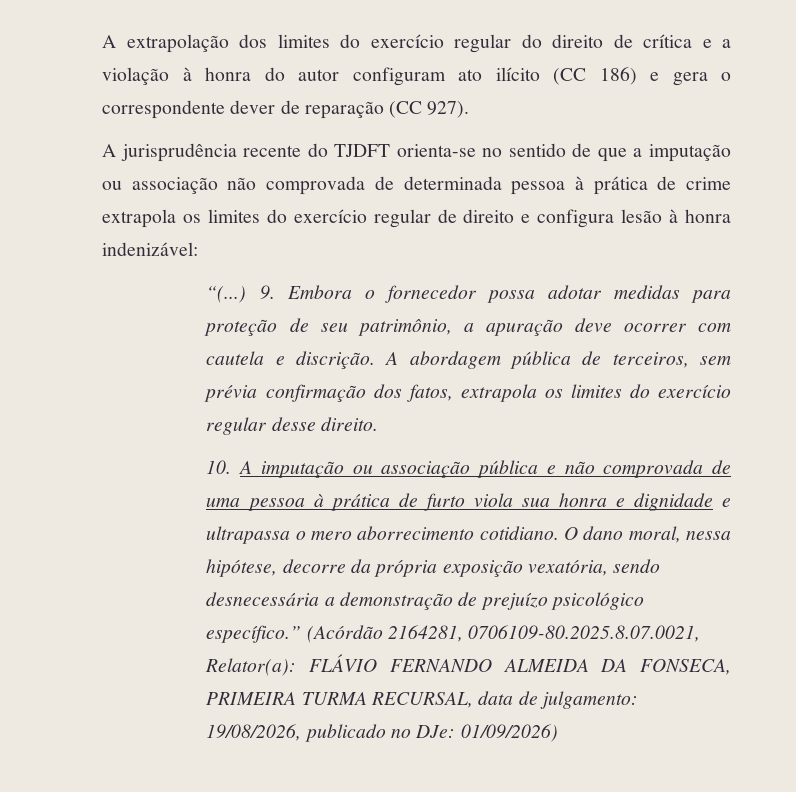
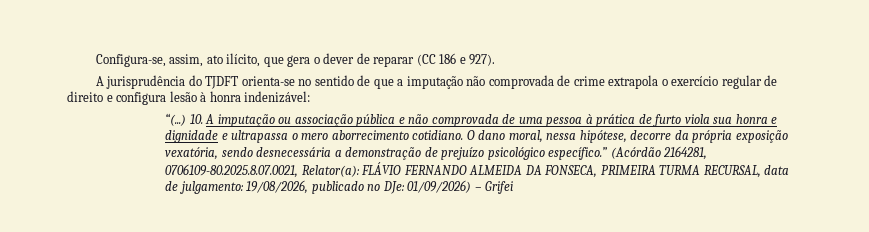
- A extrapolação dos limites do exercício regular do direito de crítica e a violação à honra do autor configuram ato ilícito (CC 186) e gera o correspondente dever de reparação (CC 927).
+ Configura-se, assim, ato ilícito, que gera o dever de reparar (CC 186 e 927).
- A jurisprudência recente do TJDFT orienta-se no sentido de que a imputação ou associação não comprovada de determinada pessoa à prática de crime extrapola os limites do exercício regular de direito e configura lesão à honra indenizável:
+ A jurisprudência do TJDFT orienta-se no sentido de que a imputação não comprovada de crime extrapola o exercício regular de direito e configura lesão à honra indenizável:
- “(...) 9. Embora o fornecedor possa adotar medidas para proteção de seu patrimônio, a apuração deve ocorrer com cautela e discrição. A abordagem pública de terceiros, sem prévia confirmação dos fatos, extrapola os limites do exercício regular desse direito.
- 10. A imputação ou associação pública e não comprovada de uma pessoa à prática de furto viola sua honra e dignidade e ultrapassa o mero aborrecimento cotidiano.
+ “(...) 10. A imputação ou associação pública e não comprovada de uma pessoa à prática de furto viola sua honra e dignidade e ultrapassa o mero aborrecimento cotidiano.
- (Acórdão 2164281, 0706109-80.2025.8.07.0021, Relator(a): FLÁVIO FERNANDO ALMEIDA DA FONSECA, PRIMEIRA TURMA RECURSAL, data de julgamento: 19/08/2026, publicado no DJe: 01/09/2026)
+ (Acórdão 2164281, 0706109-80.2025.8.07.0021, Relator(a): FLÁVIO FERNANDO ALMEIDA DA FONSECA, PRIMEIRA TURMA RECURSAL, data de julgamento: 19/08/2026, publicado no DJe: 01/09/2026) – Grifei

